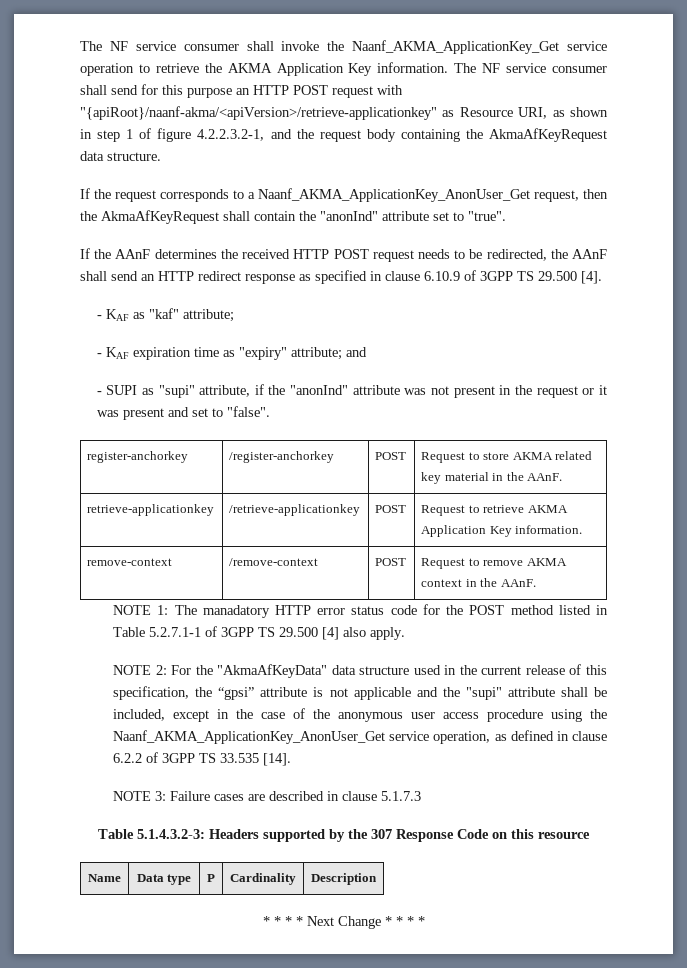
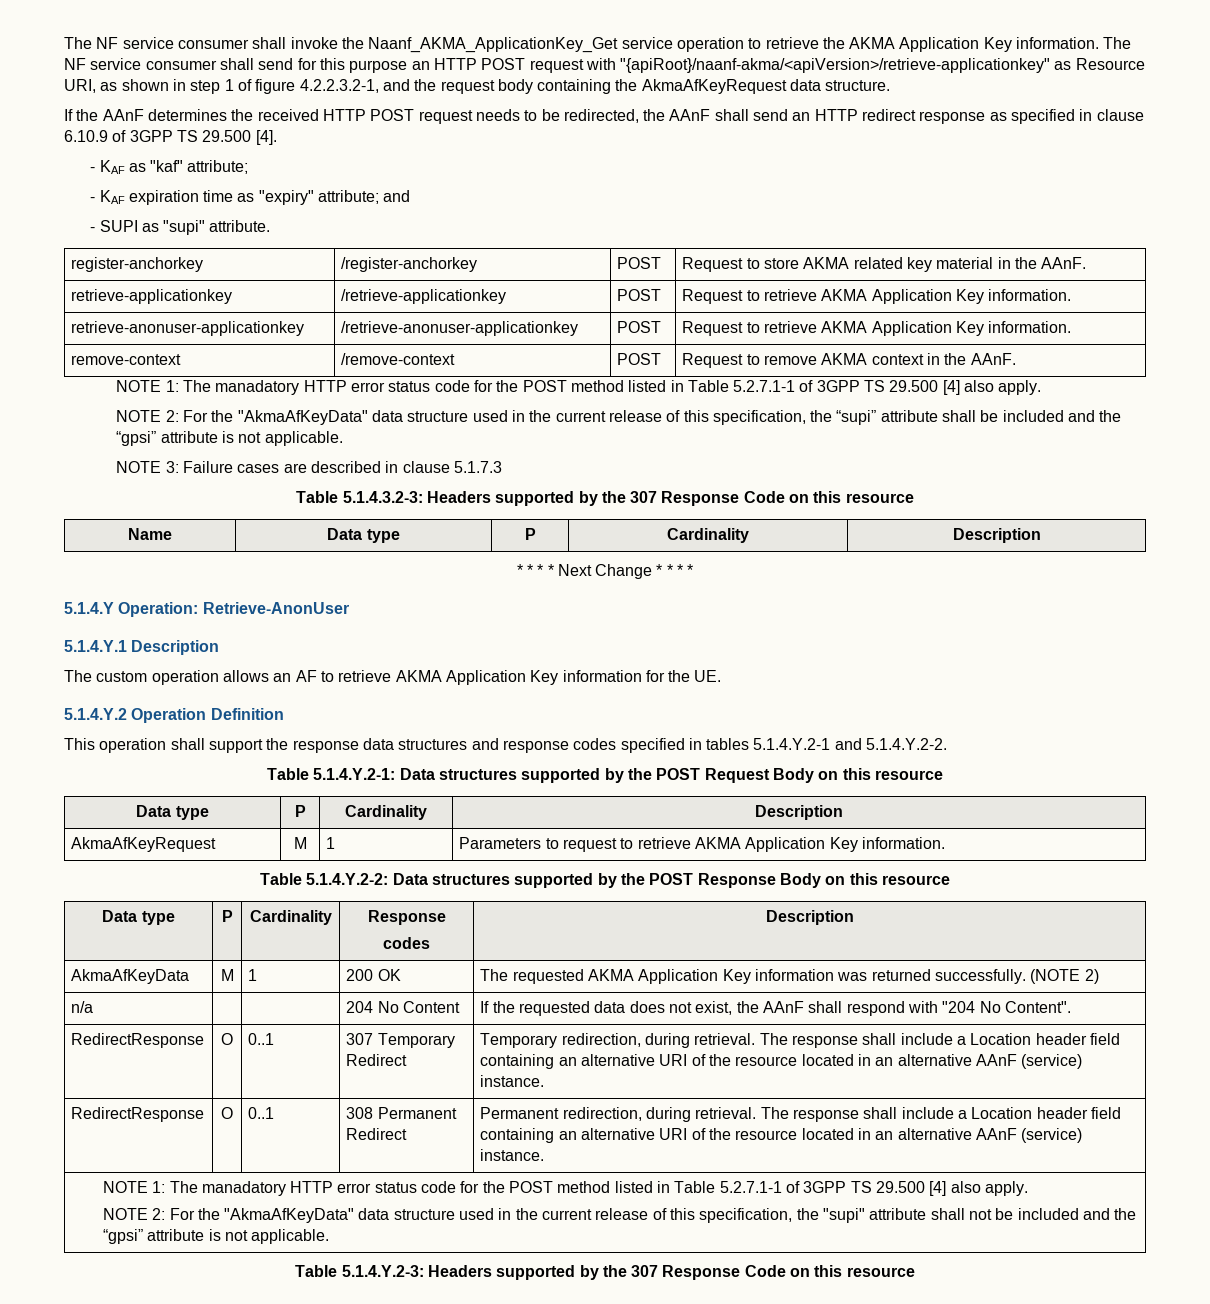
- If the request corresponds to a Naanf_AKMA_ApplicationKey_AnonUser_Get request, then the AkmaAfKeyRequest shall contain the "anonInd" attribute set to "true".
- - SUPI as "supi" attribute, if the "anonInd" attribute was not present in the request or it was present and set to "false".
+ - SUPI as "supi" attribute.
+ retrieve-anonuser-applicationkey | /retrieve-anonuser-applicationkey | POST | Request to retrieve AKMA Application Key information.
- NOTE 2: For the "AkmaAfKeyData" data structure used in the current release of this specification, the “gpsi” attribute is not applicable and the "supi" attribute shall be included, except in the case of the anonymous user access procedure using the Naanf_AKMA_ApplicationKey_AnonUser_Get service operation, as defined in clause 6.2.2 of 3GPP TS 33.535 [14].
+ NOTE 2: For the "AkmaAfKeyData" data structure used in the current release of this specification, the “supi” attribute shall be included and the “gpsi” attribute is not applicable.
+ 5.1.4.Y Operation: Retrieve-AnonUser
+ 5.1.4.Y.1 Description
+ The custom operation allows an AF to retrieve AKMA Application Key information for the UE.
+ 5.1.4.Y.2 Operation Definition
+ This operation shall support the response data structures and response codes specified in tables 5.1.4.Y.2-1 and 5.1.4.Y.2-2.
+ Table 5.1.4.Y.2-1: Data structures supported by the POST Request Body on this resource
+ Data type | P | Cardinality | Description
+ AkmaAfKeyRequest | M | 1 | Parameters to request to retrieve AKMA Application Key information.
+ Table 5.1.4.Y.2-2: Data structures supported by the POST Response Body on this resource
+ Data type | P | Cardinality | Response
+ codes | Description
+ AkmaAfKeyData | M | 1 | 200 OK | The requested AKMA Application Key information was returned successfully. (NOTE 2)
+ n/a | | | 204 No Content | If the requested data does not exist, the AAnF shall respond with "204 No Content".
+ RedirectResponse | O | 0..1 | 307 Temporary Redirect | Temporary redirection, during retrieval. The response shall include a Location header field containing an alternative URI of the resource located in an alternative AAnF (service) instance.
+ RedirectResponse | O | 0..1 | 308 Permanent Redirect | Permanent redirection, during retrieval. The response shall include a Location header field containing an alternative URI of the resource located in an alternative AAnF (service) instance.
+ NOTE 1: The manadatory HTTP error status code for the POST method listed in Table 5.2.7.1-1 of 3GPP TS 29.500 [4] also apply.
+ NOTE 2: For the "AkmaAfKeyData" data structure used in the current release of this specification, the "supi" attribute shall not be included and the “gpsi” attribute is not applicable.
+ Table 5.1.4.Y.2-3: Headers supported by the 307 Response Code on this resource

